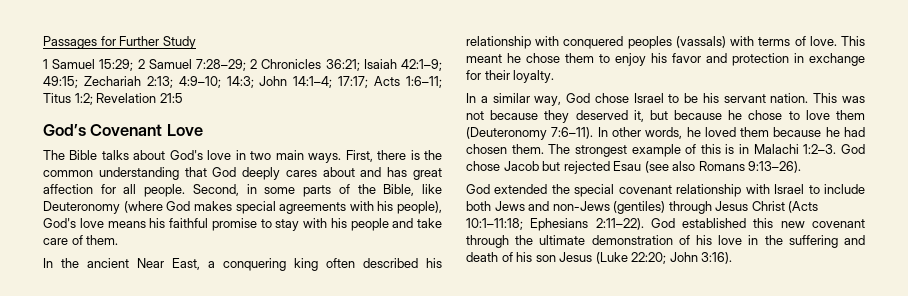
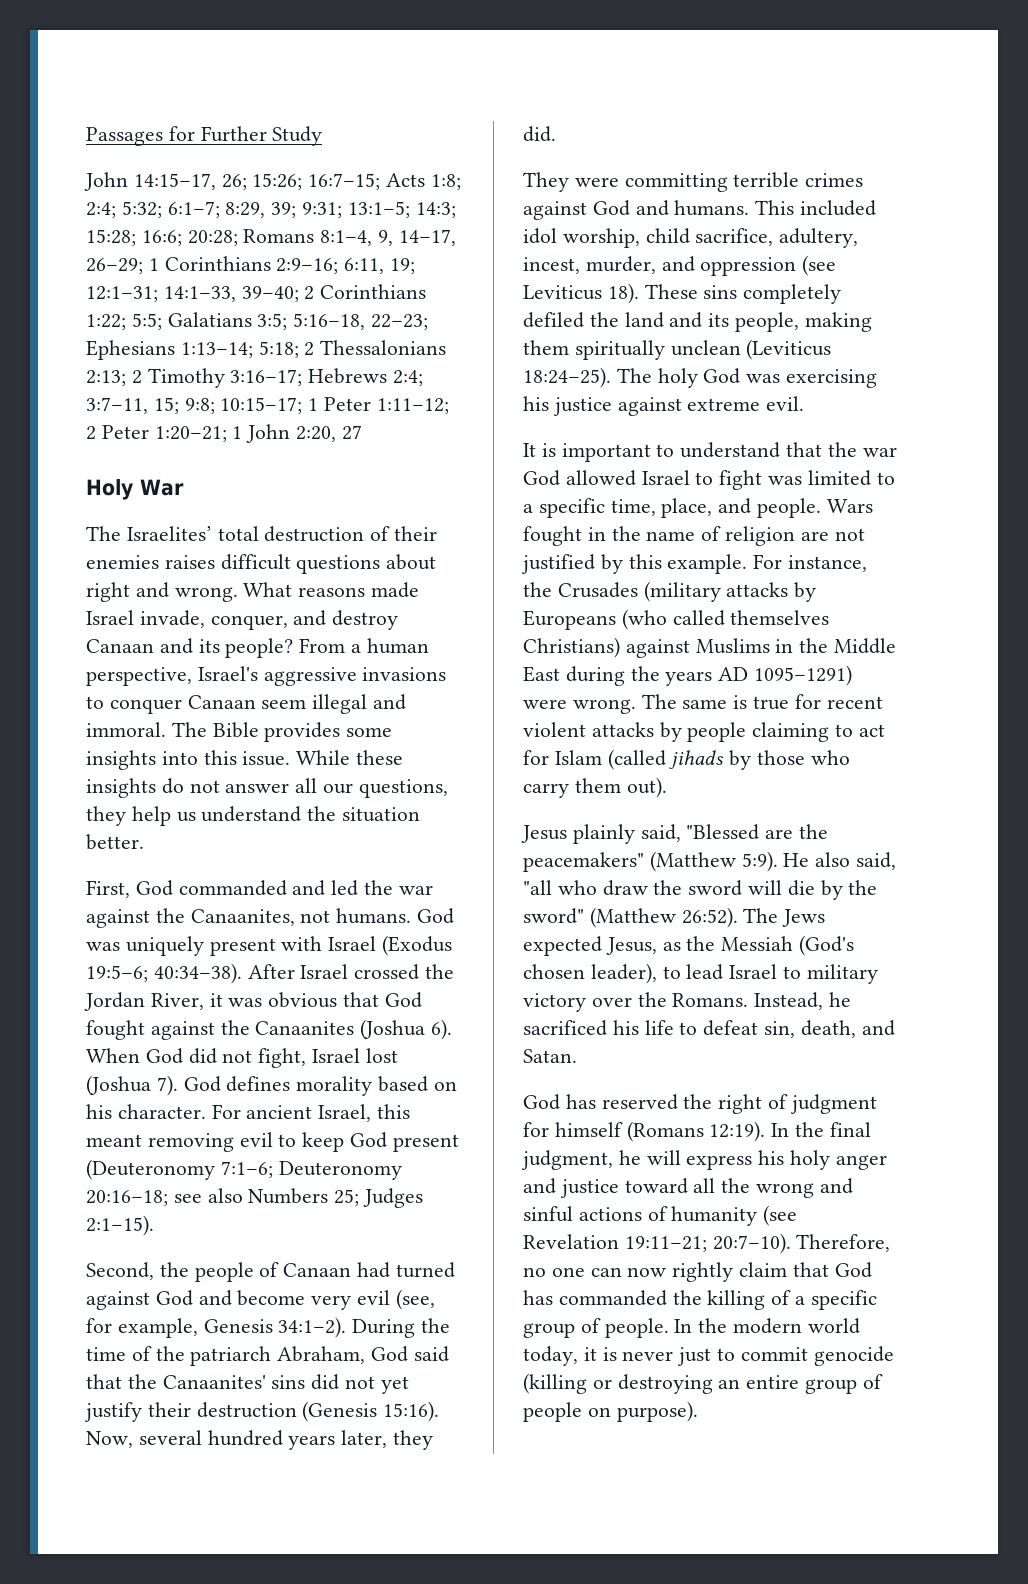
- 1 Samuel 15:29; 2 Samuel 7:28–29; 2 Chronicles 36:21; Isaiah 42:1–9; 49:15; Zechariah 2:13; 4:9–10; 14:3; John 14:1–4; 17:17; Acts 1:6–11; Titus 1:2; Revelation 21:5
- God’s Covenant Love
- The Bible talks about God's love in two main ways. First, there is the common understanding that God deeply cares about and has great affection for all people. Second, in some parts of the Bible, like Deuteronomy (where God makes special agreements with his people), God's love means his faithful promise to stay with his people and take care of them.
- In the ancient Near East, a conquering king often described his relationship with conquered peoples (vassals) with terms of love. This meant he chose them to enjoy his favor and protection in exchange for their loyalty.
- In a similar way, God chose Israel to be his servant nation. This was not because they deserved it, but because he chose to love them (Deuteronomy 7:6–11). In other words, he loved them because he had chosen them. The strongest example of this is in Malachi 1:2–3. God chose Jacob but rejected Esau (see also Romans 9:13–26).
- God extended the special covenant relationship with Israel to include both Jews and non-Jews (gentiles) through Jesus Christ (Acts 10:1–11:18; Ephesians 2:11–22). God established this new covenant through the ultimate demonstration of his love in the suffering and death of his son Jesus (Luke 22:20; John 3:16).
+ John 14:15–17, 26; 15:26; 16:7–15; Acts 1:8; 2:4; 5:32; 6:1–7; 8:29, 39; 9:31; 13:1–5; 14:3; 15:28; 16:6; 20:28; Romans 8:1–4, 9, 14–17, 26–29; 1 Corinthians 2:9–16; 6:11, 19; 12:1–31; 14:1–33, 39–40; 2 Corinthians 1:22; 5:5; Galatians 3:5; 5:16–18, 22–23; Ephesians 1:13–14; 5:18; 2 Thessalonians 2:13; 2 Timothy 3:16–17; Hebrews 2:4; 3:7–11, 15; 9:8; 10:15–17; 1 Peter 1:11–12; 2 Peter 1:20–21; 1 John 2:20, 27
+ Holy War
+ The Israelites’ total destruction of their enemies raises difficult questions about right and wrong. What reasons made Israel invade, conquer, and destroy Canaan and its people? From a human perspective, Israel's aggressive invasions to conquer Canaan seem illegal and immoral. The Bible provides some insights into this issue. While these insights do not answer all our questions, they help us understand the situation better.
+ First, God commanded and led the war against the Canaanites, not humans. God was uniquely present with Israel (Exodus 19:5–6; 40:34–38). After Israel crossed the Jordan River, it was obvious that God fought against the Canaanites (Joshua 6). When God did not fight, Israel lost (Joshua 7). God defines morality based on his character. For ancient Israel, this meant removing evil to keep God present (Deuteronomy 7:1–6; Deuteronomy 20:16–18; see also Numbers 25; Judges 2:1–15).
+ Second, the people of Canaan had turned against God and become very evil (see, for example, Genesis 34:1–2). During the time of the patriarch Abraham, God said that the Canaanites' sins did not yet justify their destruction (Genesis 15:16). Now, several hundred years later, they did.
+ They were committing terrible crimes against God and humans. This included idol worship, child sacrifice, adultery, incest, murder, and oppression (see Leviticus 18). These sins completely defiled the land and its people, making them spiritually unclean (Leviticus 18:24–25). The holy God was exercising his justice against extreme evil.
+ It is important to understand that the war God allowed Israel to fight was limited to a specific time, place, and people. Wars fought in the name of religion are not justified by this example. For instance, the Crusades (military attacks by Europeans (who called themselves Christians) against Muslims in the Middle East during the years AD 1095–1291) were wrong. The same is true for recent violent attacks by people claiming to act for Islam (called jihads by those who carry them out).
+ Jesus plainly said, "Blessed are the peacemakers" (Matthew 5:9). He also said, "all who draw the sword will die by the sword" (Matthew 26:52). The Jews expected Jesus, as the Messiah (God's chosen leader), to lead Israel to military victory over the Romans. Instead, he sacrificed his life to defeat sin, death, and Satan.
+ God has reserved the right of judgment for himself (Romans 12:19). In the final judgment, he will express his holy anger and justice toward all the wrong and sinful actions of humanity (see Revelation 19:11–21; 20:7–10). Therefore, no one can now rightly claim that God has commanded the killing of a specific group of people. In the modern world today, it is never just to commit genocide (killing or destroying an entire group of people on purpose).

